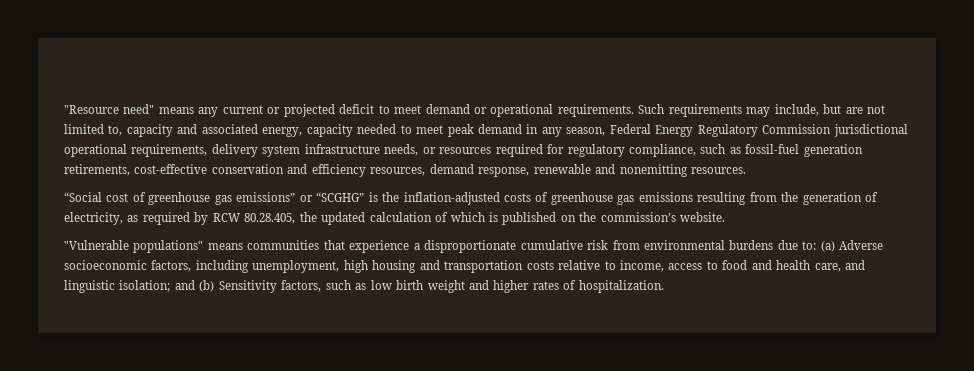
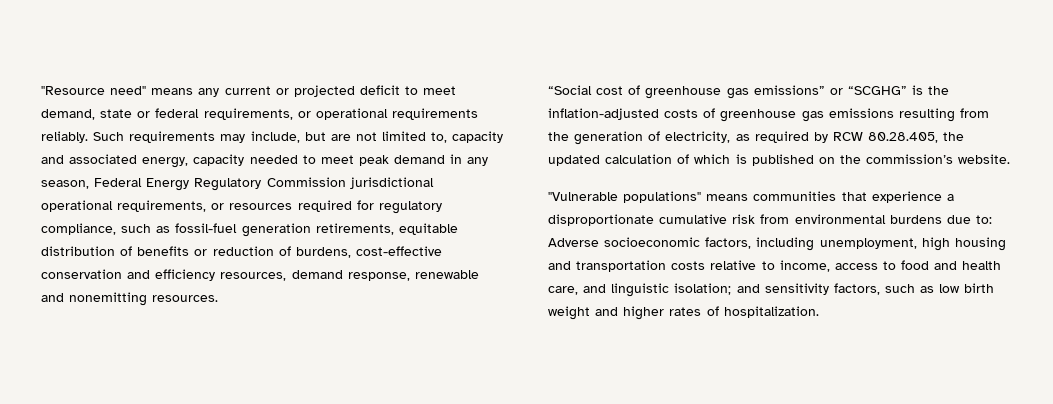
- "Resource need" means any current or projected deficit to meet demand or operational requirements.
+ "Resource need" means any current or projected deficit to meet demand, state or federal requirements, or operational requirements reliably.
- Such requirements may include, but are not limited to, capacity and associated energy, capacity needed to meet peak demand in any season, Federal Energy Regulatory Commission jurisdictional operational requirements, delivery system infrastructure needs, or resources required for regulatory compliance, such as fossil-fuel generation retirements, cost-effective conservation and efficiency resources, demand response, renewable and nonemitting resources.
+ Such requirements may include, but are not limited to, capacity and associated energy, capacity needed to meet peak demand in any season, Federal Energy Regulatory Commission jurisdictional operational requirements, or resources required for regulatory compliance, such as fossil-fuel generation retirements, equitable distribution of benefits or reduction of burdens, cost-effective conservation and efficiency resources, demand response, renewable and nonemitting resources.
- "Vulnerable populations" means communities that experience a disproportionate cumulative risk from environmental burdens due to: (a) Adverse socioeconomic factors, including unemployment, high housing and transportation costs relative to income, access to food and health care, and linguistic isolation; and (b) Sensitivity factors, such as low birth weight and higher rates of hospitalization.
+ "Vulnerable populations" means communities that experience a disproportionate cumulative risk from environmental burdens due to: Adverse socioeconomic factors, including unemployment, high housing and transportation costs relative to income, access to food and health care, and linguistic isolation; and sensitivity factors, such as low birth weight and higher rates of hospitalization.

